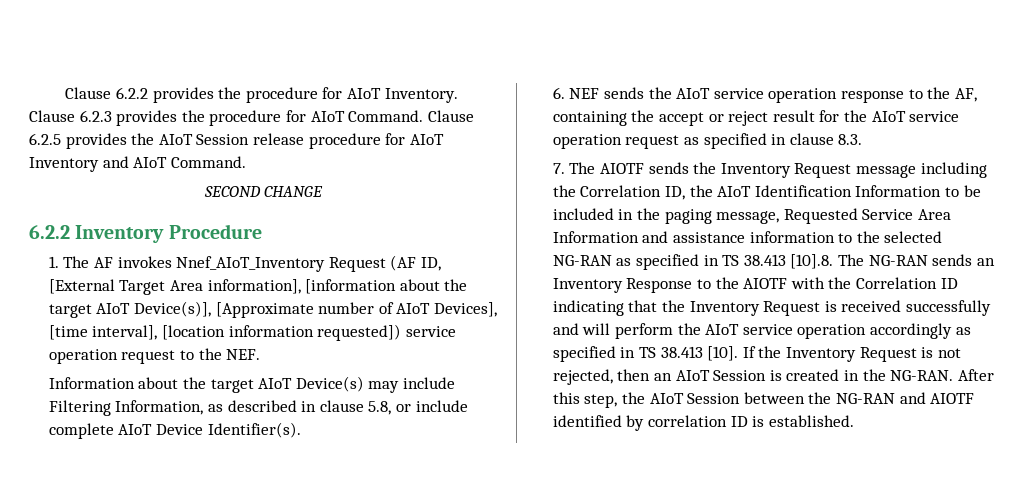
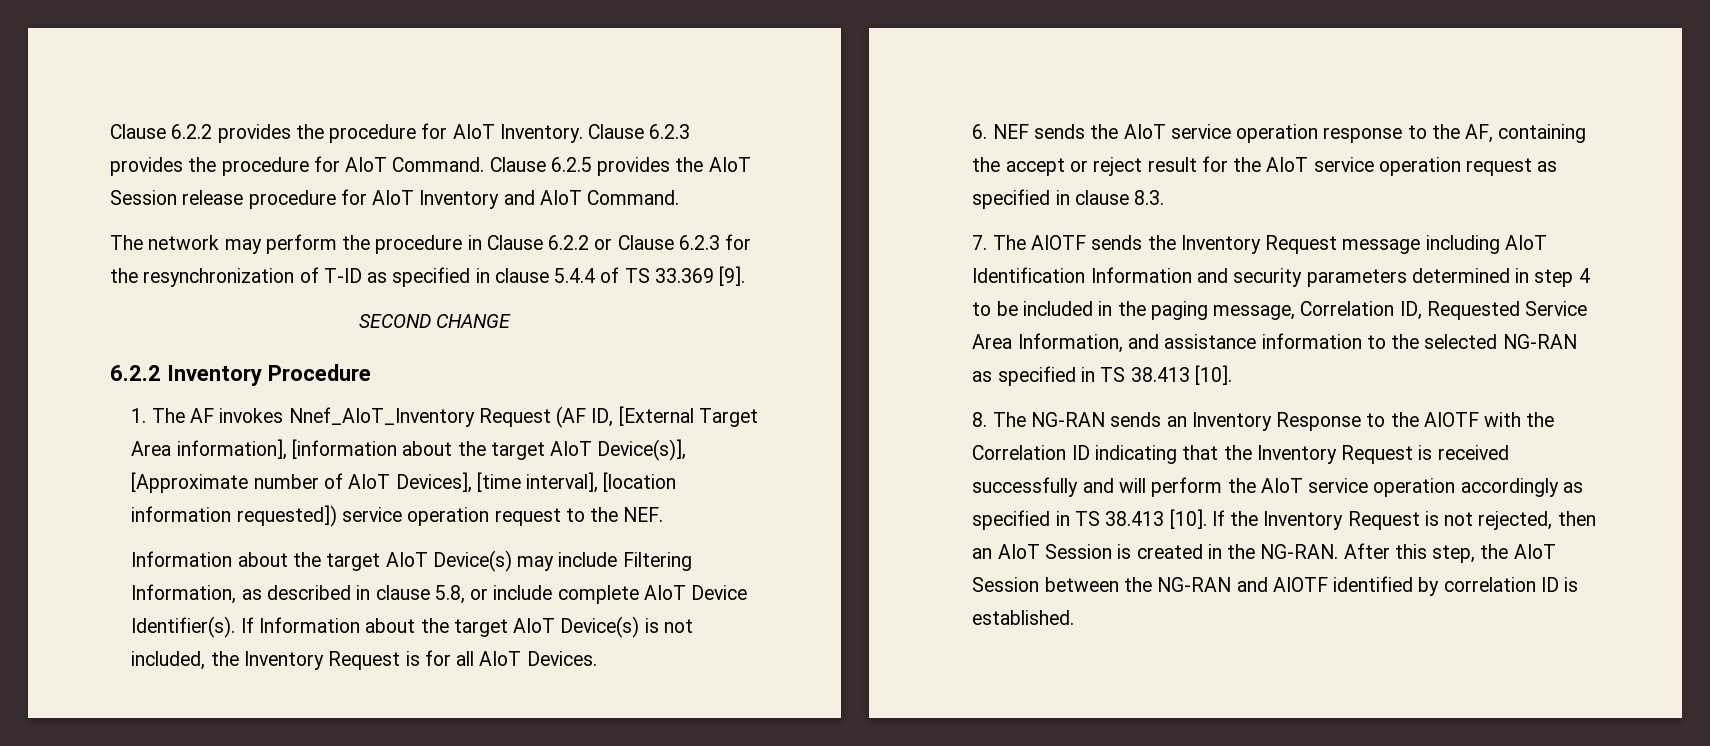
+ The network may perform the procedure in Clause 6.2.2 or Clause 6.2.3 for the resynchronization of T-ID as specified in clause 5.4.4 of TS 33.369 [9].
+ If Information about the target AIoT Device(s) is not included, the Inventory Request is for all AIoT Devices.
- 7. The AIOTF sends the Inventory Request message including the Correlation ID, the AIoT Identification Information to be included in the paging message, Requested Service Area Information and assistance information to the selected NG-RAN as specified in TS 38.413 [10].8. The NG-RAN sends an Inventory Response to the AIOTF with the Correlation ID indicating that the Inventory Request is received successfully and will perform the AIoT service operation accordingly as specified in TS 38.413 [10].
+ 7. The AIOTF sends the Inventory Request message including AIoT Identification Information and security parameters determined in step 4 to be included in the paging message, Correlation ID, Requested Service Area Information, and assistance information to the selected NG-RAN as specified in TS 38.413 [10].
+ 8. The NG-RAN sends an Inventory Response to the AIOTF with the Correlation ID indicating that the Inventory Request is received successfully and will perform the AIoT service operation accordingly as specified in TS 38.413 [10].

